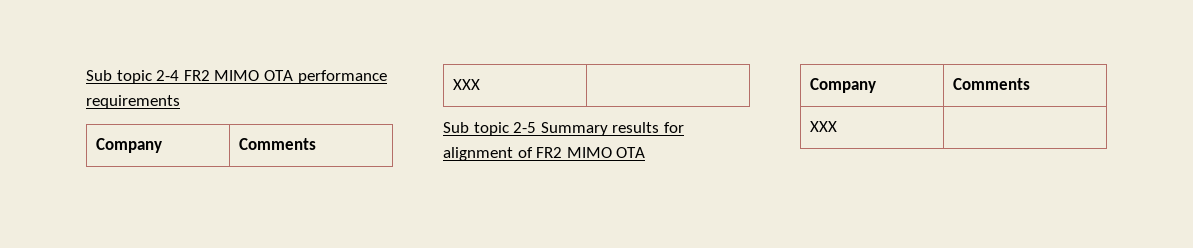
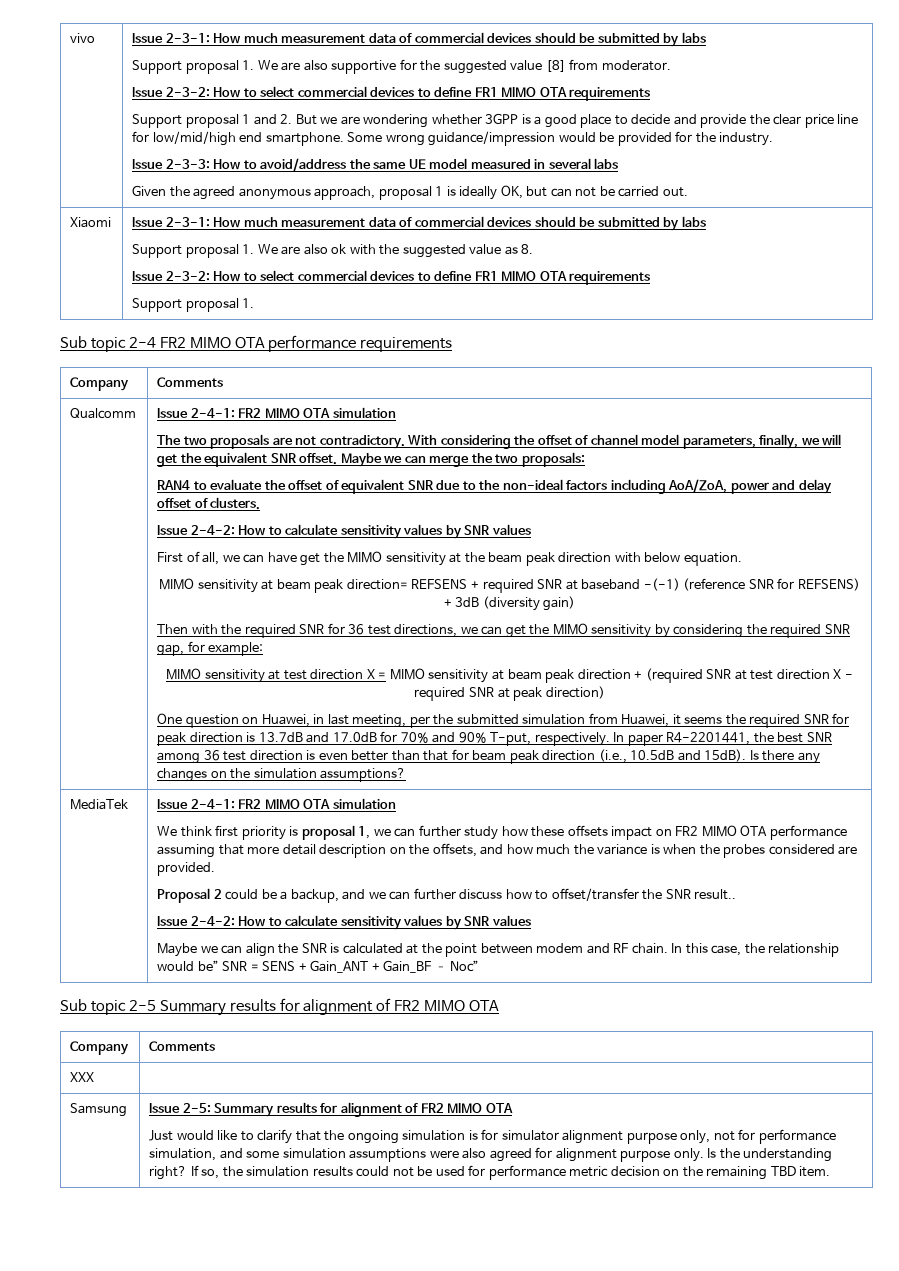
+ vivo | Issue 2-3-1: How much measurement data of commercial devices should be submitted by labs
+ Support proposal 1. We are also supportive for the suggested value [8] from moderator.
+ Issue 2-3-2: How to select commercial devices to define FR1 MIMO OTA requirements
+ Support proposal 1 and 2. But we are wondering whether 3GPP is a good place to decide and provide the clear price line for low/mid/high end smartphone. Some wrong guidance/impression would be provided for the industry.
+ Issue 2-3-3: How to avoid/address the same UE model measured in several labs
+ Given the agreed anonymous approach, proposal 1 is ideally OK, but can not be carried out.
+ Xiaomi | Issue 2-3-1: How much measurement data of commercial devices should be submitted by labs
+ Support proposal 1. We are also ok with the suggested value as 8.
+ Issue 2-3-2: How to select commercial devices to define FR1 MIMO OTA requirements
+ Support proposal 1.
  Sub topic 2-4 FR2 MIMO OTA performance requirements
  Company | Comments
- XXX
+ Qualcomm | Issue 2-4-1: FR2 MIMO OTA simulation
+ The two proposals are not contradictory. With considering the offset of channel model parameters, finally, we will get the equivalent SNR offset. Maybe we can merge the two proposals:
+ RAN4 to evaluate the offset of equivalent SNR due to the non-ideal factors including AoA/ZoA, power and delay offset of clusters.
+ Issue 2-4-2: How to calculate sensitivity values by SNR values
+ First of all, we can have get the MIMO sensitivity at the beam peak direction with below equation.
+ MIMO sensitivity at beam peak direction= REFSENS + required SNR at baseband -(-1) (reference SNR for REFSENS) + 3dB (diversity gain)
+ Then with the required SNR for 36 test directions, we can get the MIMO sensitivity by considering the required SNR gap, for example:
+ MIMO sensitivity at test direction X = MIMO sensitivity at beam peak direction + (required SNR at test direction X - required SNR at peak direction)
+ One question on Huawei, in last meeting, per the submitted simulation from Huawei, it seems the required SNR for peak direction is 13.7dB and 17.0dB for 70% and 90% T-put, respectively. In paper R4-2201441, the best SNR among 36 test direction is even better than that for beam peak direction (i.e., 10.5dB and 15dB). Is there any changes on the simulation assumptions?
+ MediaTek | Issue 2-4-1: FR2 MIMO OTA simulation
+ We think first priority is proposal 1, we can further study how these offsets impact on FR2 MIMO OTA performance assuming that more detail description on the offsets, and how much the variance is when the probes considered are provided.
+ Proposal 2 could be a backup, and we can further discuss how to offset/transfer the SNR result..
+ Issue 2-4-2: How to calculate sensitivity values by SNR values
+ Maybe we can align the SNR is calculated at the point between modem and RF chain. In this case, the relationship would be” SNR = SENS + Gain_ANT + Gain_BF – Noc”
+ Samsung | Issue 2-5: Summary results for alignment of FR2 MIMO OTA
+ Just would like to clarify that the ongoing simulation is for simulator alignment purpose only, not for performance simulation, and some simulation assumptions were also agreed for alignment purpose only. Is the understanding right? If so, the simulation results could not be used for performance metric decision on the remaining TBD item.

